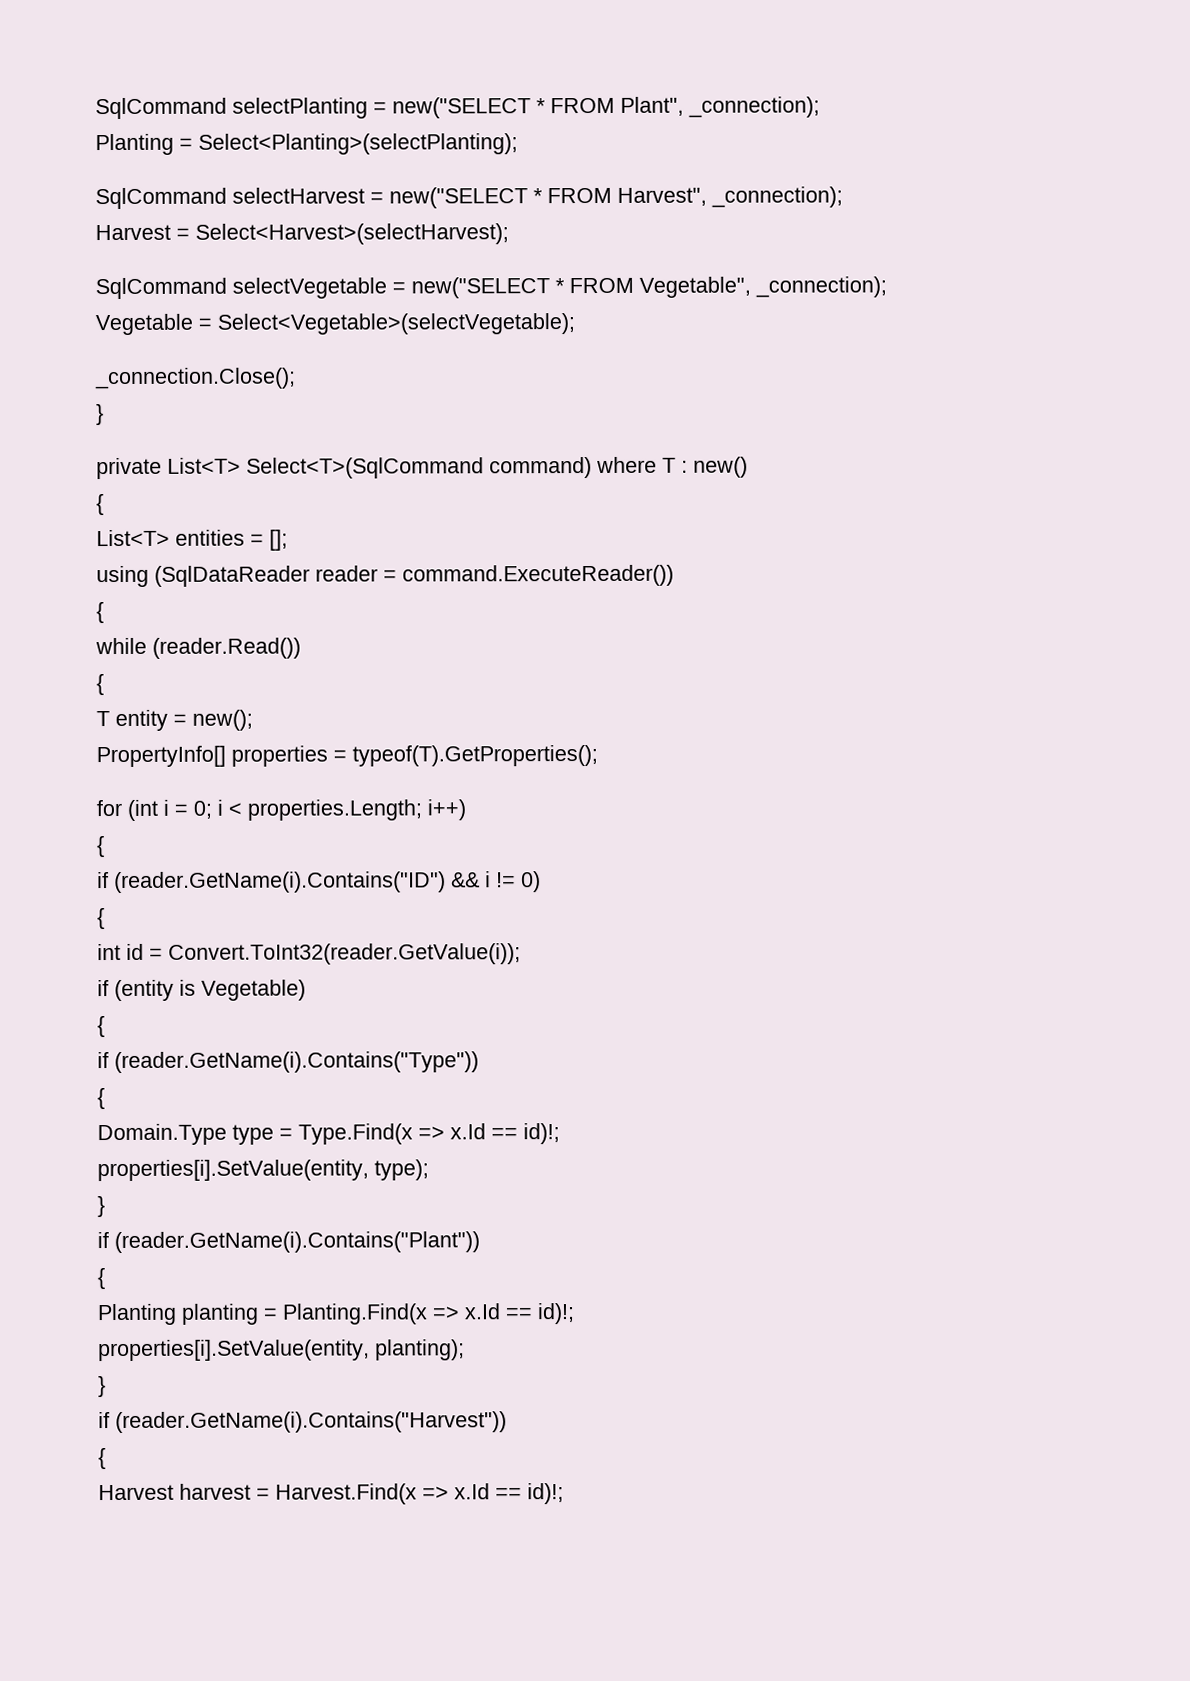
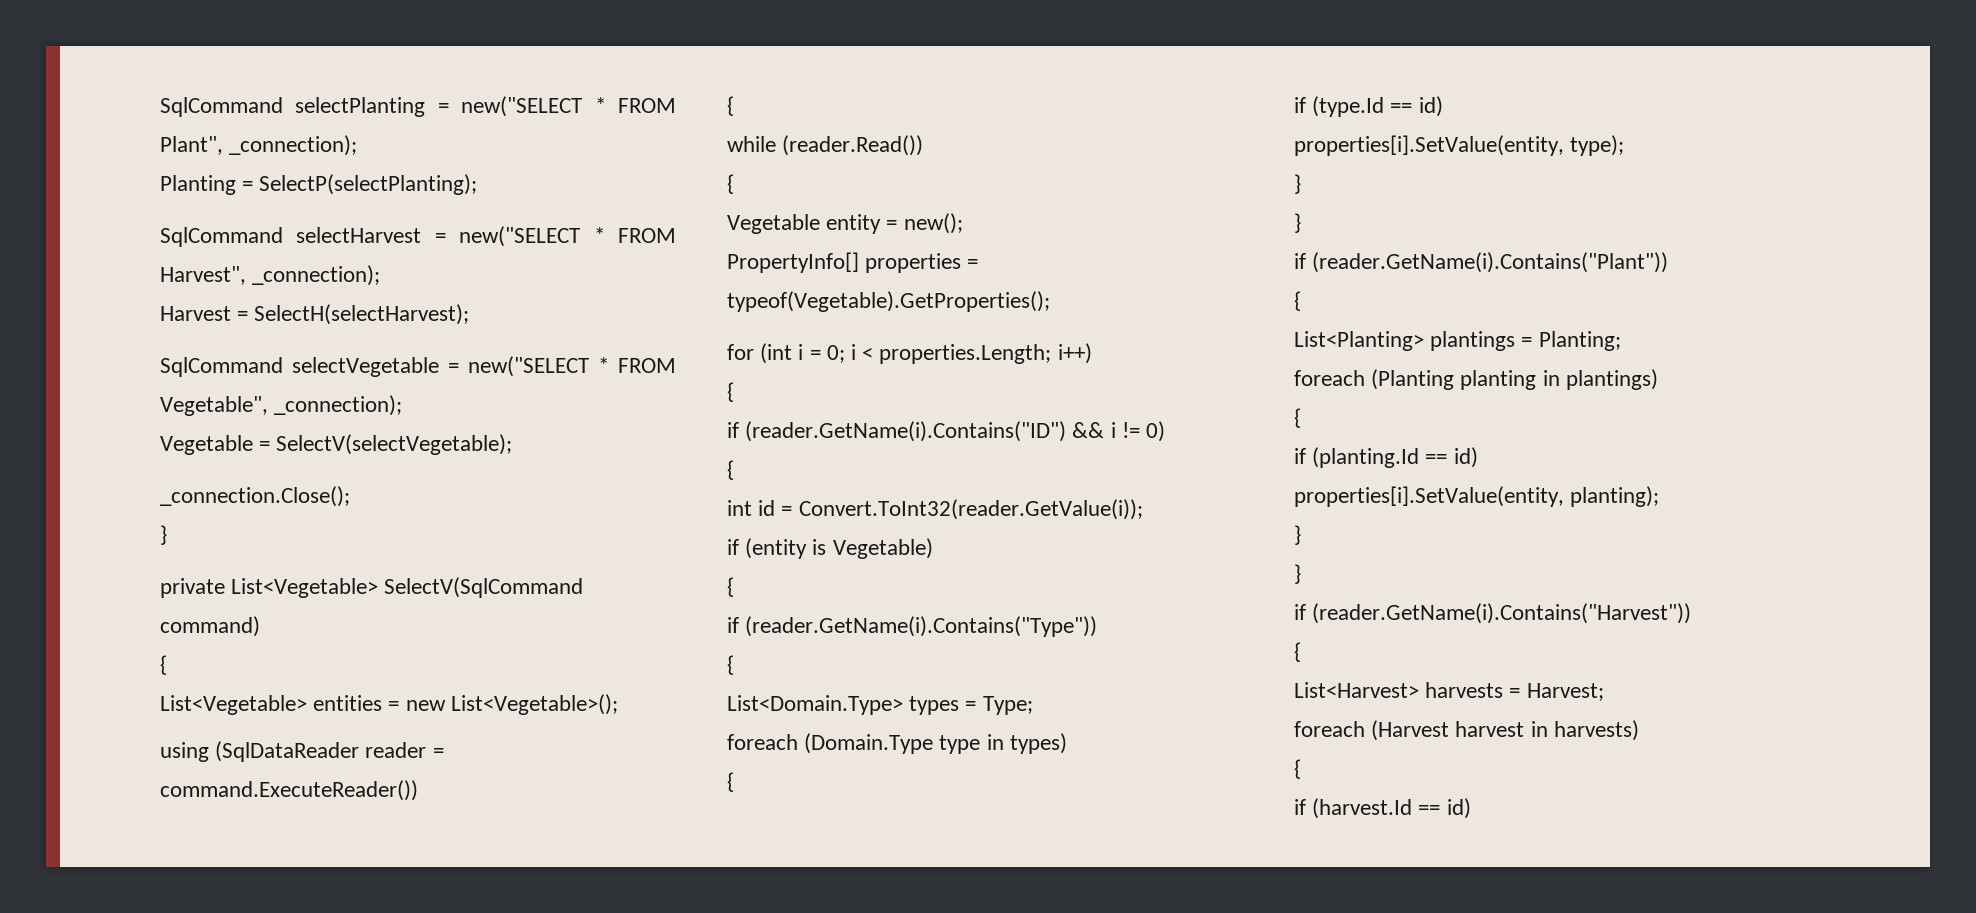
- Planting = Select<Planting>(selectPlanting);
+ Planting = SelectP(selectPlanting);
- Harvest = Select<Harvest>(selectHarvest);
+ Harvest = SelectH(selectHarvest);
- Vegetable = Select<Vegetable>(selectVegetable);
+ Vegetable = SelectV(selectVegetable);
- private List<T> Select<T>(SqlCommand command) where T : new()
+ private List<Vegetable> SelectV(SqlCommand command)
  {
- List<T> entities = [];
+ List<Vegetable> entities = new List<Vegetable>();
- T entity = new();
+ Vegetable entity = new();
- PropertyInfo[] properties = typeof(T).GetProperties();
+ PropertyInfo[] properties = typeof(Vegetable).GetProperties();
- Domain.Type type = Type.Find(x => x.Id == id)!;
+ List<Domain.Type> types = Type;
+ foreach (Domain.Type type in types)
+ {
+ if (type.Id == id)
  properties[i].SetValue(entity, type);
+ }
- Planting planting = Planting.Find(x => x.Id == id)!;
+ List<Planting> plantings = Planting;
+ foreach (Planting planting in plantings)
+ {
+ if (planting.Id == id)
  properties[i].SetValue(entity, planting);
+ }
- Harvest harvest = Harvest.Find(x => x.Id == id)!;
+ List<Harvest> harvests = Harvest;
+ foreach (Harvest harvest in harvests)
+ {
+ if (harvest.Id == id)

